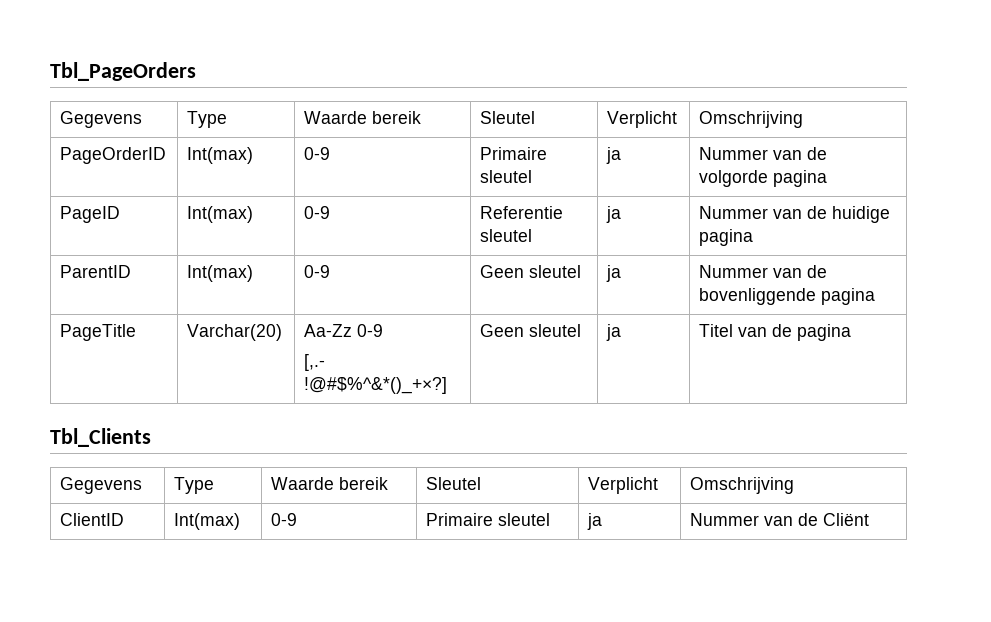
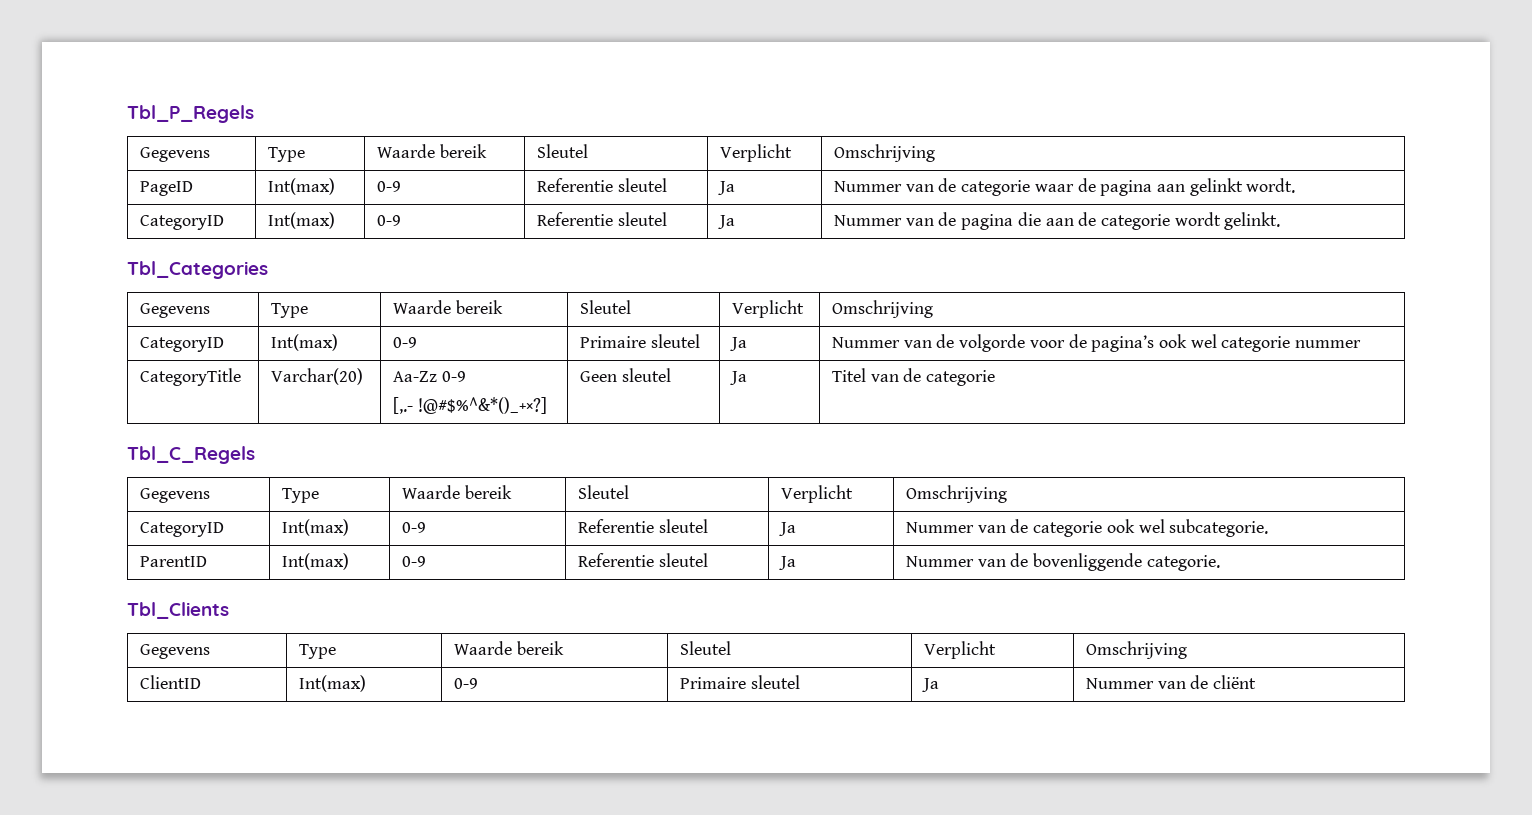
- Tbl_PageOrders
+ Tbl_P_Regels
  Gegevens | Type | Waarde bereik | Sleutel | Verplicht | Omschrijving
- PageOrderID | Int(max) | 0-9 | Primaire sleutel | ja | Nummer van de volgorde pagina
- PageID | Int(max) | 0-9 | Referentie sleutel | ja | Nummer van de huidige pagina
- ParentID | Int(max) | 0-9 | Geen sleutel | ja | Nummer van de bovenliggende pagina
- PageTitle | Varchar(20) | Aa-Zz 0-9
- [,.- !@#$%^&*()_+×?] | Geen sleutel | ja | Titel van de pagina
+ PageID | Int(max) | 0-9 | Referentie sleutel | Ja | Nummer van de categorie waar de pagina aan gelinkt wordt.
+ CategoryID | Int(max) | 0-9 | Referentie sleutel | Ja | Nummer van de pagina die aan de categorie wordt gelinkt.
+ Tbl_Categories
+ Gegevens | Type | Waarde bereik | Sleutel | Verplicht | Omschrijving
+ CategoryID | Int(max) | 0-9 | Primaire sleutel | Ja | Nummer van de volgorde voor de pagina’s ook wel categorie nummer
+ CategoryTitle | Varchar(20) | Aa-Zz 0-9
+ [,.- !@#$%^&*()_+×?] | Geen sleutel | Ja | Titel van de categorie
+ Tbl_C_Regels
+ Gegevens | Type | Waarde bereik | Sleutel | Verplicht | Omschrijving
+ CategoryID | Int(max) | 0-9 | Referentie sleutel | Ja | Nummer van de categorie ook wel subcategorie.
+ ParentID | Int(max) | 0-9 | Referentie sleutel | Ja | Nummer van de bovenliggende categorie.
- ClientID | Int(max) | 0-9 | Primaire sleutel | ja | Nummer van de Cliënt
+ ClientID | Int(max) | 0-9 | Primaire sleutel | Ja | Nummer van de cliënt

